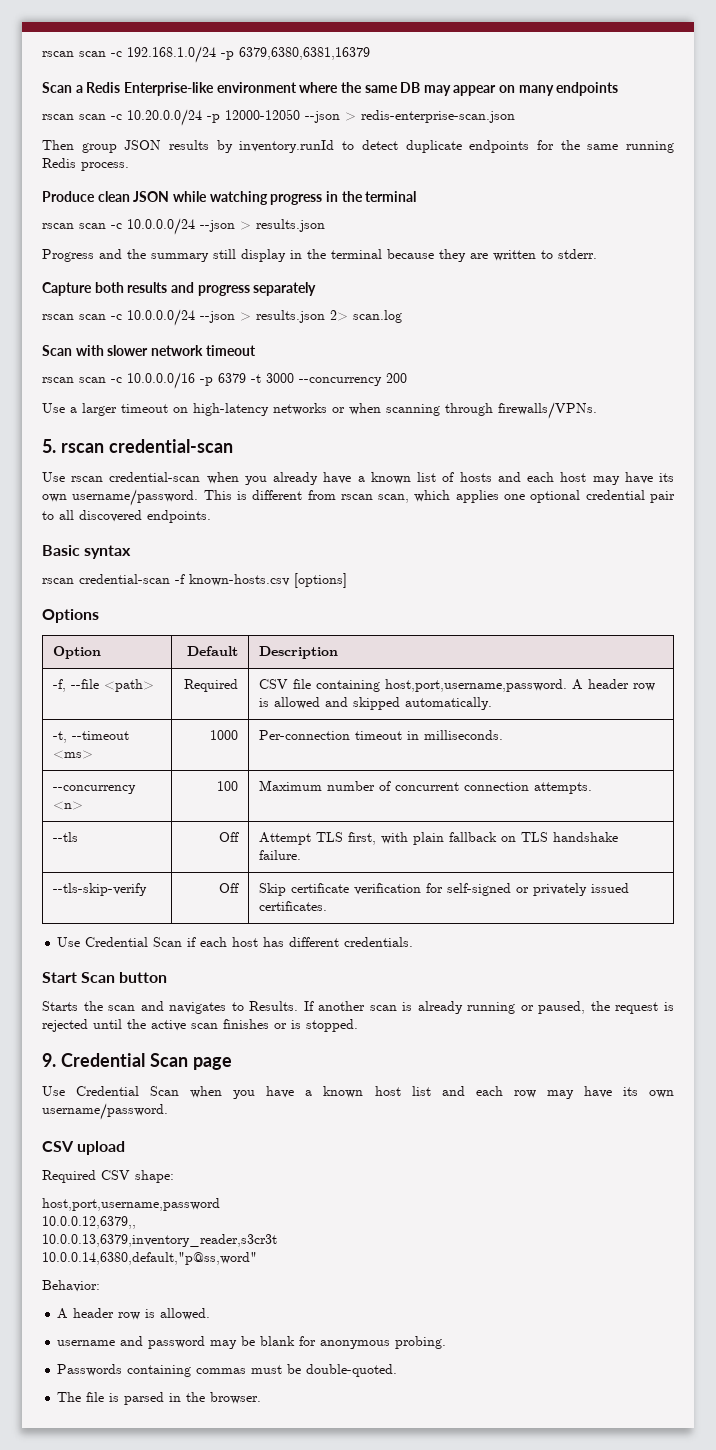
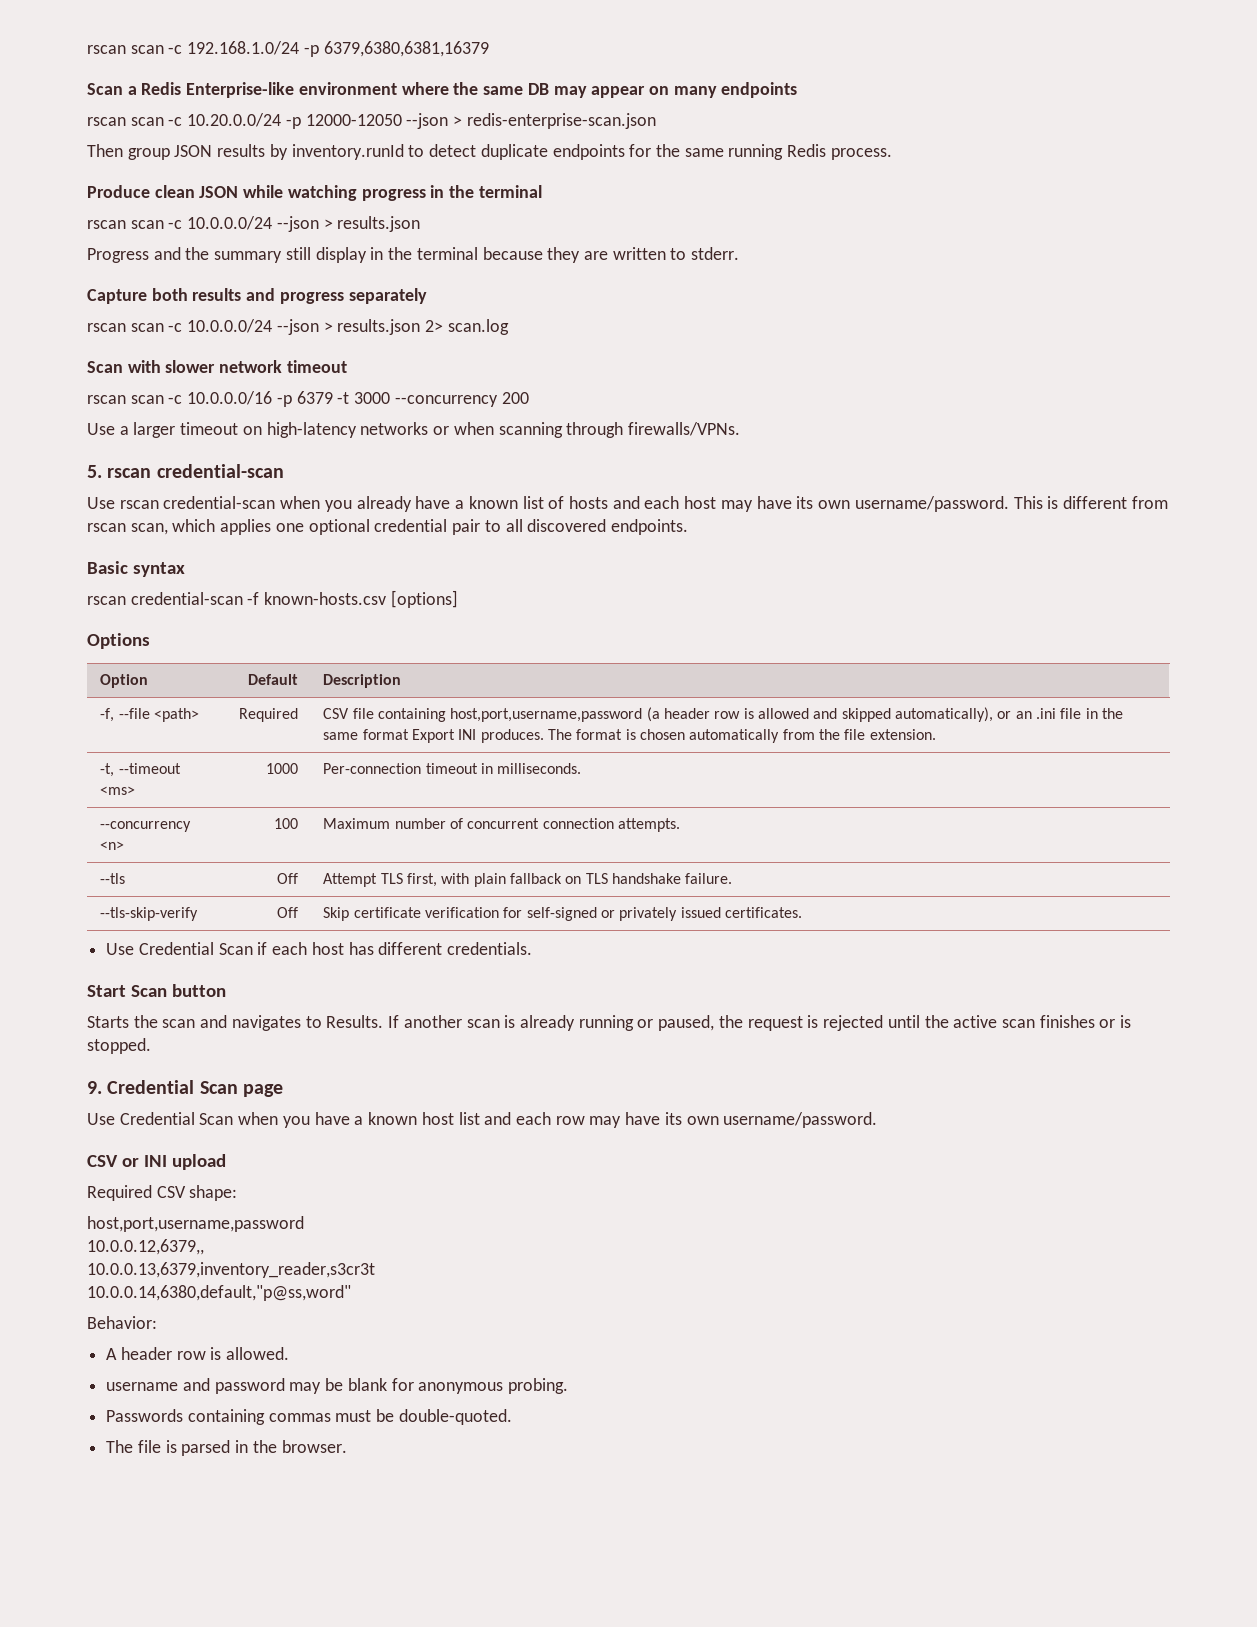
- -f, --file <path> | Required | CSV file containing host,port,username,password. A header row is allowed and skipped automatically.
+ -f, --file <path> | Required | CSV file containing host,port,username,password (a header row is allowed and skipped automatically), or an .ini file in the same format Export INI produces. The format is chosen automatically from the file extension.
- CSV upload
+ CSV or INI upload

